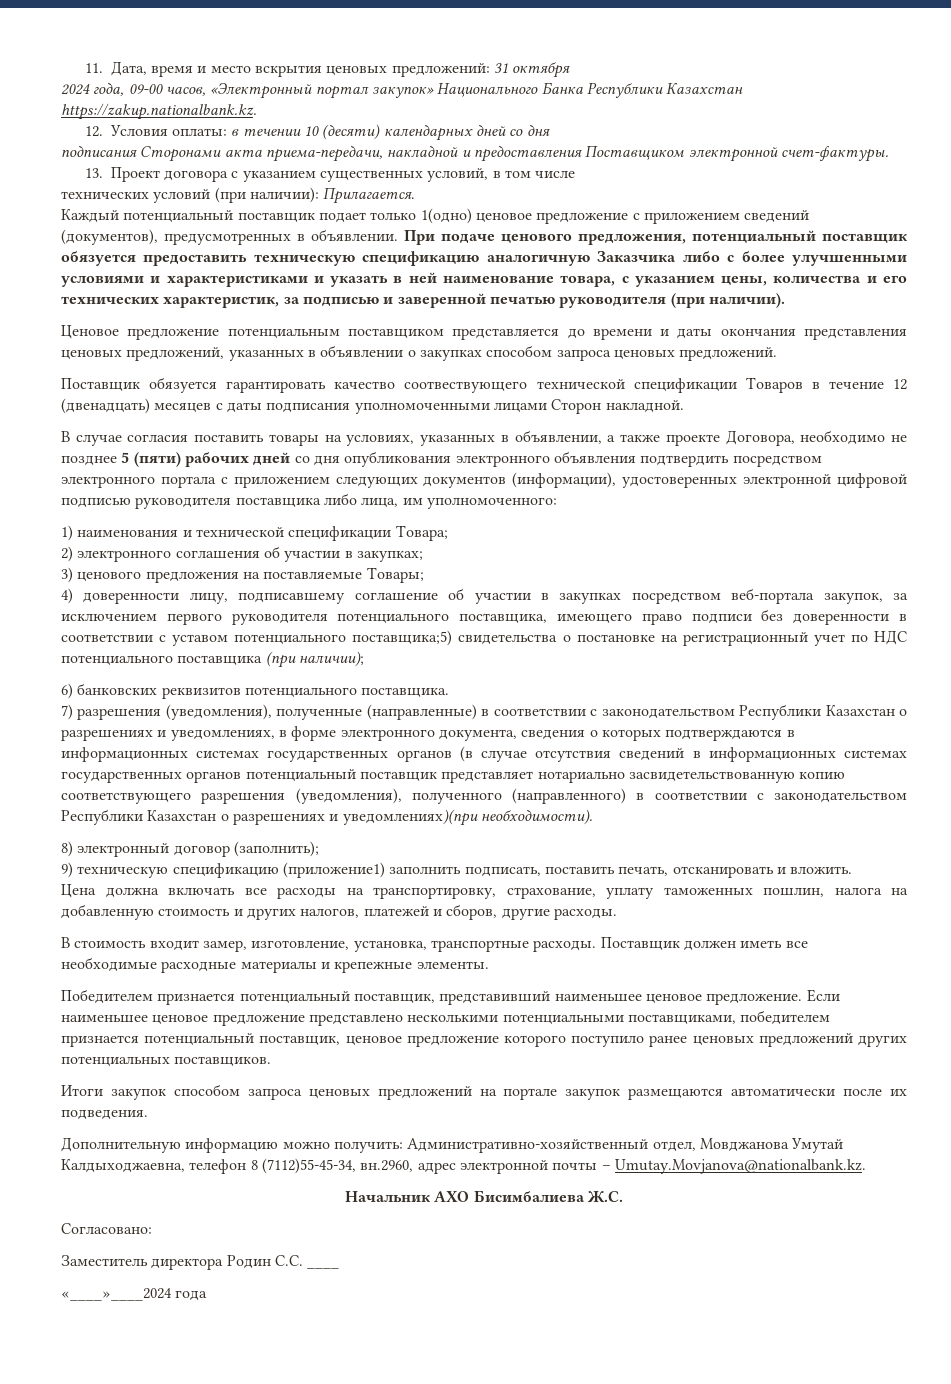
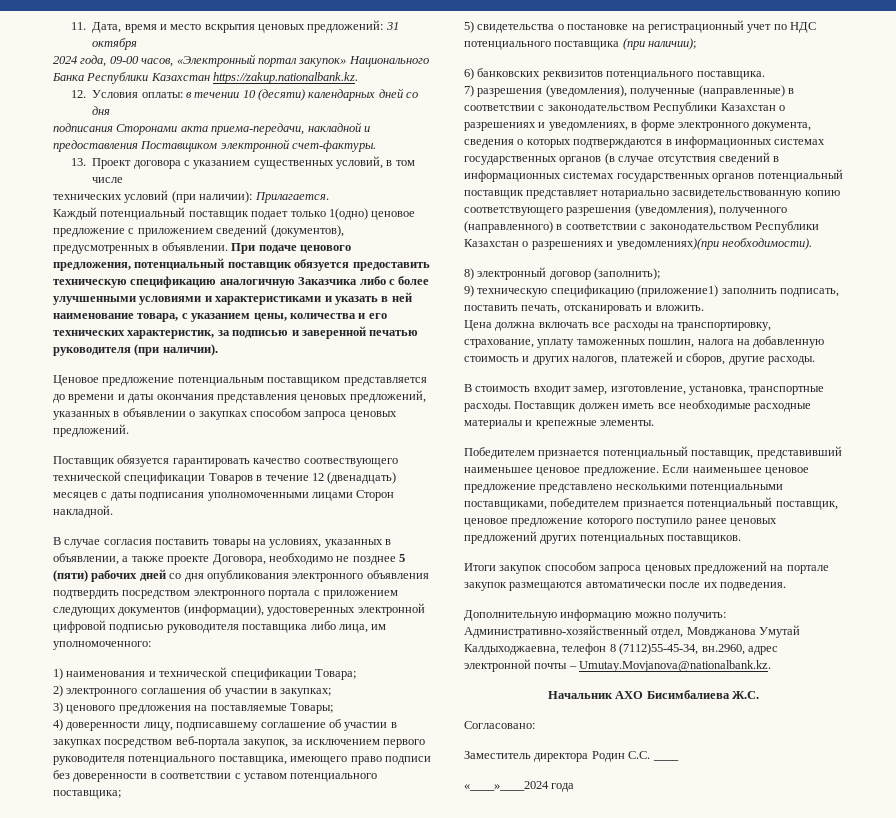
- 4) доверенности лицу, подписавшему соглашение об участии в закупках посредством веб-портала закупок, за исключением первого руководителя потенциального поставщика, имеющего право подписи без доверенности в соответствии с уставом потенциального поставщика;5) свидетельства о постановке на регистрационный учет по НДС потенциального поставщика (при наличии);
+ 4) доверенности лицу, подписавшему соглашение об участии в закупках посредством веб-портала закупок, за исключением первого руководителя потенциального поставщика, имеющего право подписи без доверенности в соответствии с уставом потенциального поставщика;
+ 5) свидетельства о постановке на регистрационный учет по НДС потенциального поставщика (при наличии);

